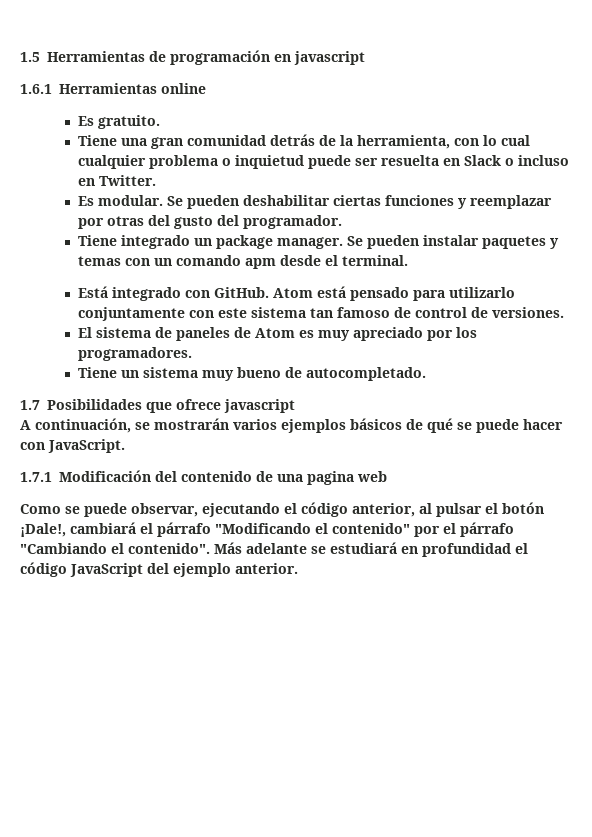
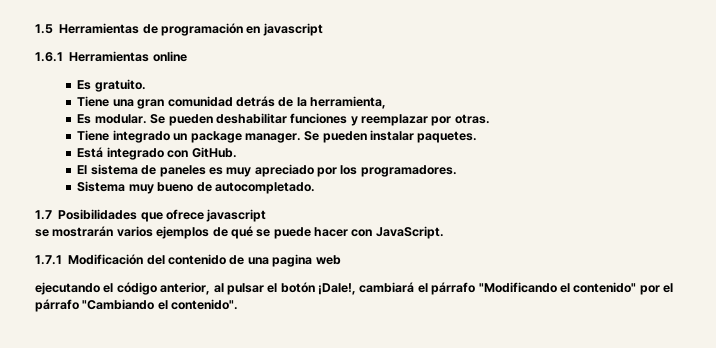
- Tiene una gran comunidad detrás de la herramienta, con lo cual cualquier problema o inquietud puede ser resuelta en Slack o incluso en Twitter.
+ Tiene una gran comunidad detrás de la herramienta,
- Se pueden deshabilitar ciertas funciones y reemplazar por otras del gusto del programador.
+ Se pueden deshabilitar funciones y reemplazar por otras.
- Se pueden instalar paquetes y temas con un comando apm desde el terminal.
- Está integrado con GitHub. Atom está pensado para utilizarlo conjuntamente con este sistema tan famoso de control de versiones.
+ Se pueden instalar paquetes.
+ Está integrado con GitHub.
- El sistema de paneles de Atom es muy apreciado por los programadores.
+ El sistema de paneles es muy apreciado por los programadores.
- Tiene un sistema muy bueno de autocompletado.
+ Sistema muy bueno de autocompletado.
- A continuación, se mostrarán varios ejemplos básicos de qué se puede hacer con JavaScript.
+ se mostrarán varios ejemplos de qué se puede hacer con JavaScript.
- Como se puede observar, ejecutando el código anterior, al pulsar el botón ¡Dale!, cambiará el párrafo "Modificando el contenido" por el párrafo "Cambiando el contenido". Más adelante se estudiará en profundidad el código JavaScript del ejemplo anterior.
+ ejecutando el código anterior, al pulsar el botón ¡Dale!, cambiará el párrafo "Modificando el contenido" por el párrafo "Cambiando el contenido".

